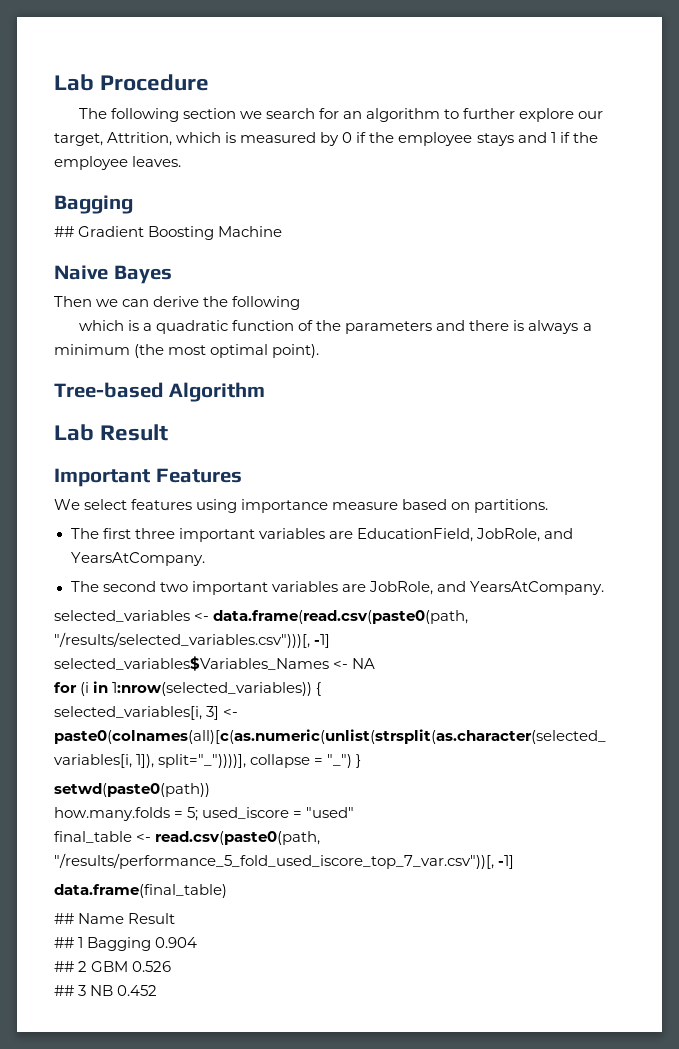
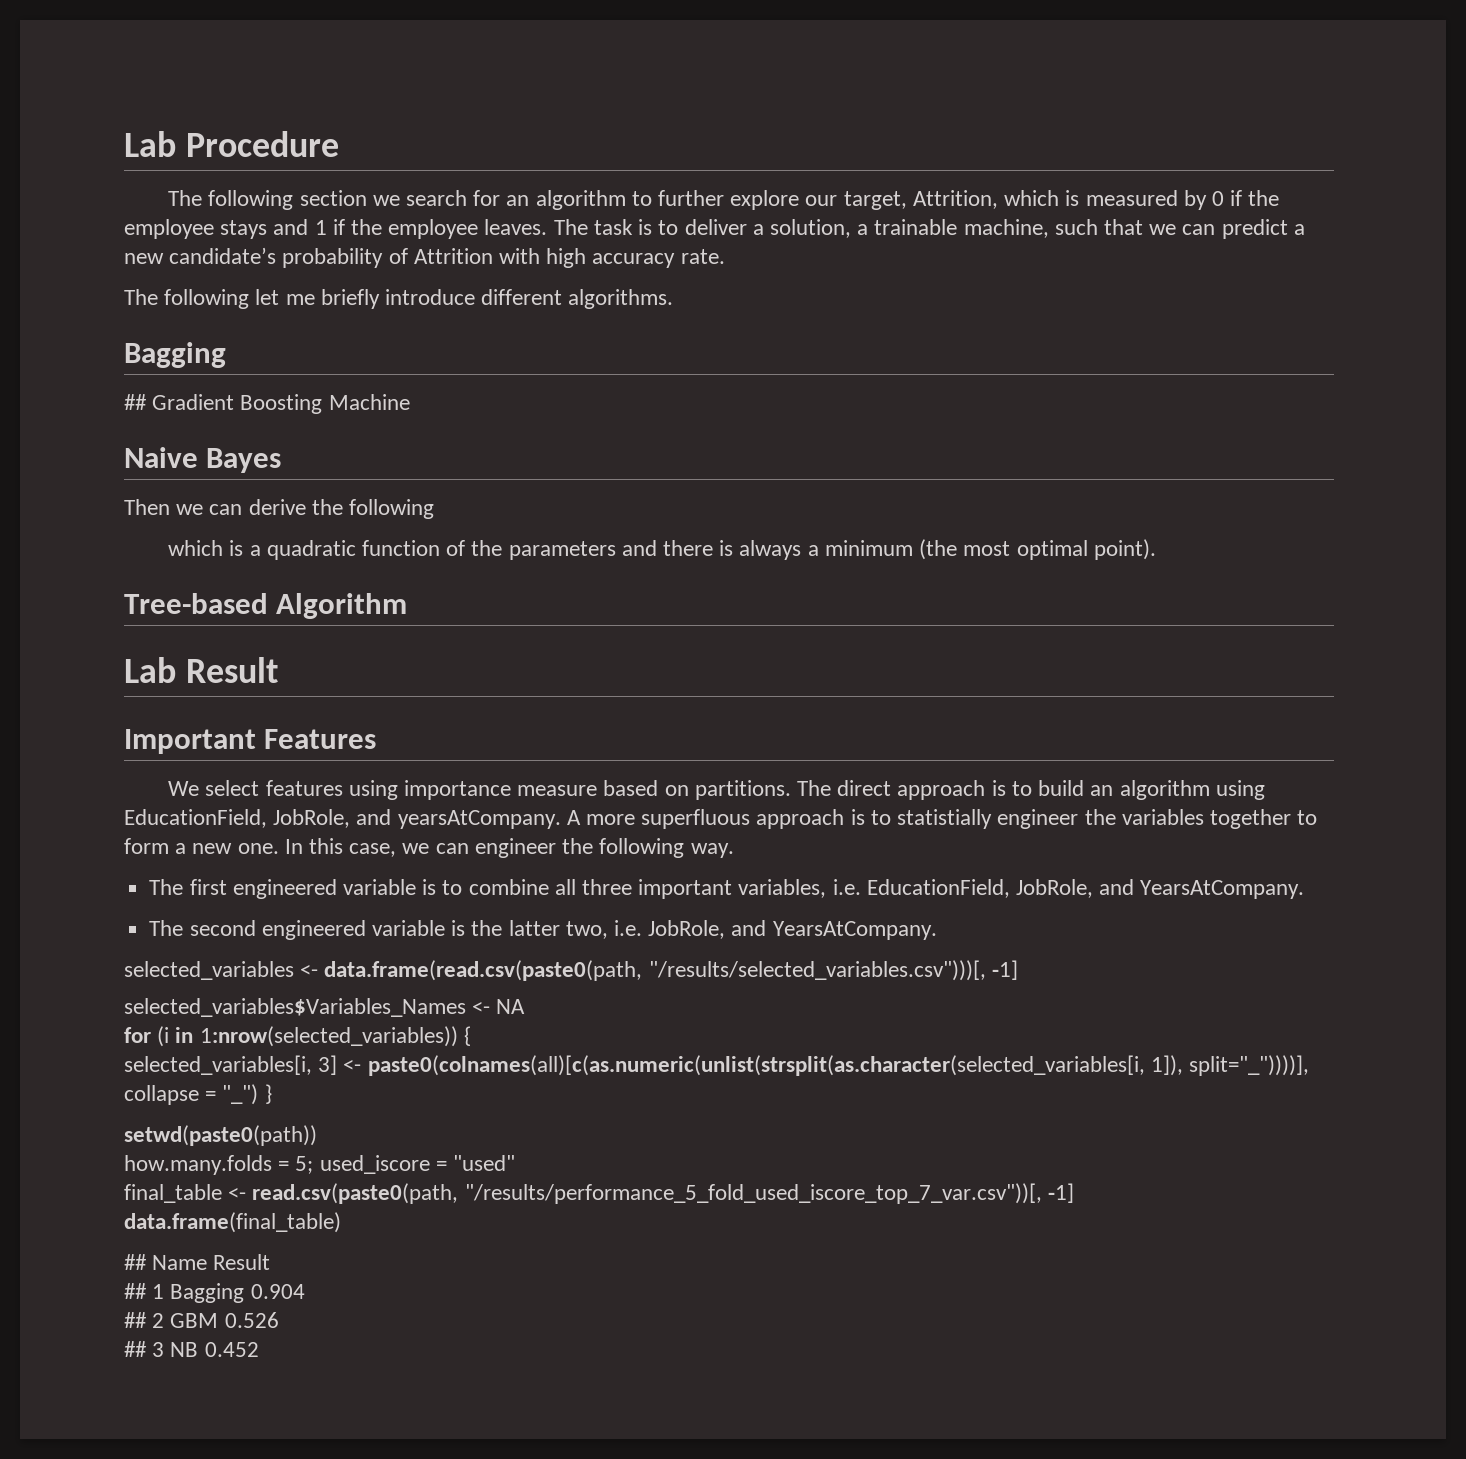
+ The task is to deliver a solution, a trainable machine, such that we can predict a new candidate’s probability of Attrition with high accuracy rate.
+ The following let me briefly introduce different algorithms.
- We select features using importance measure based on partitions.
- The first three important variables are EducationField, JobRole, and YearsAtCompany.
+ We select features using importance measure based on partitions. The direct approach is to build an algorithm using EducationField, JobRole, and yearsAtCompany. A more superfluous approach is to statistially engineer the variables together to form a new one. In this case, we can engineer the following way.
+ The first engineered variable is to combine all three important variables, i.e. EducationField, JobRole, and YearsAtCompany.
- The second two important variables are JobRole, and YearsAtCompany.
+ The second engineered variable is the latter two, i.e. JobRole, and YearsAtCompany.

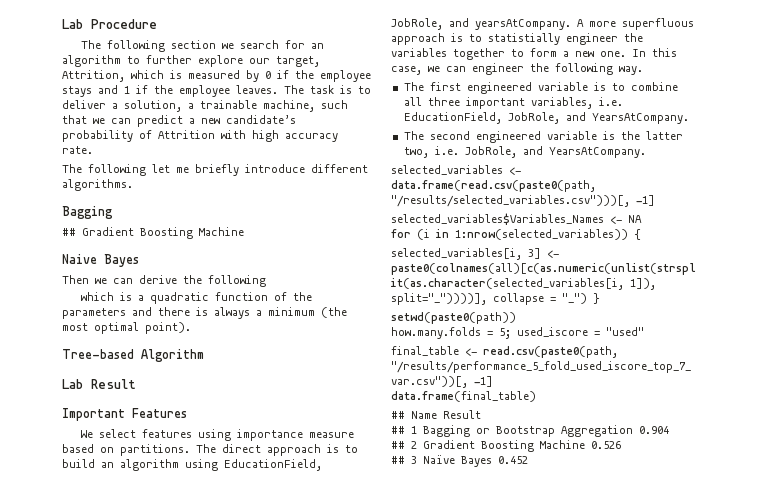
- ## 1 Bagging 0.904
+ ## 1 Bagging or Bootstrap Aggregation 0.904
- ## 2 GBM 0.526
+ ## 2 Gradient Boosting Machine 0.526
- ## 3 NB 0.452
+ ## 3 Naïve Bayes 0.452

